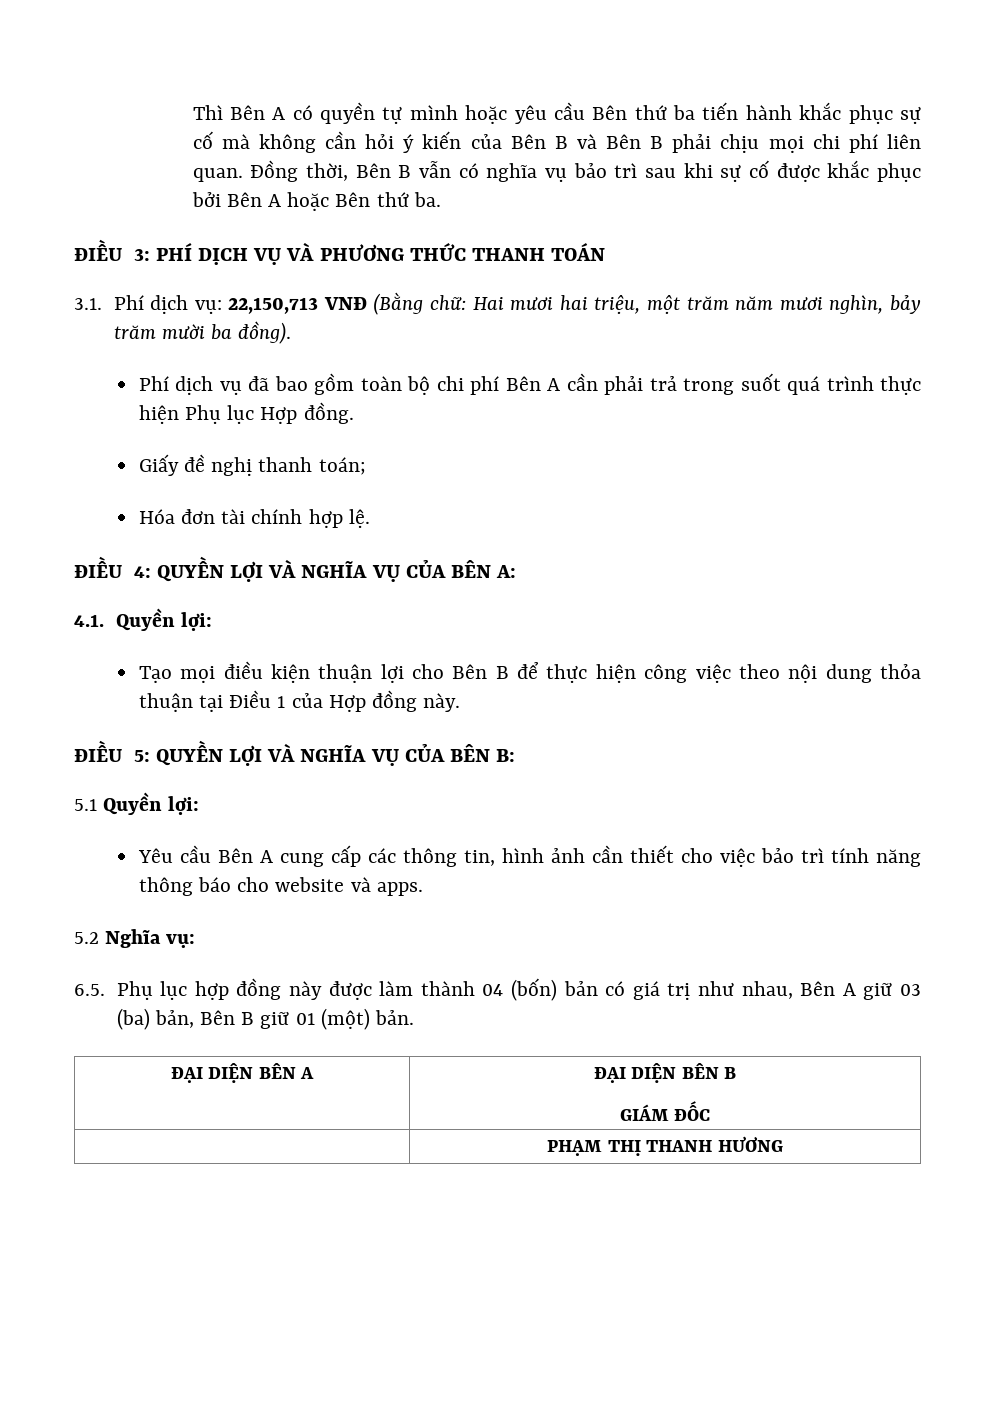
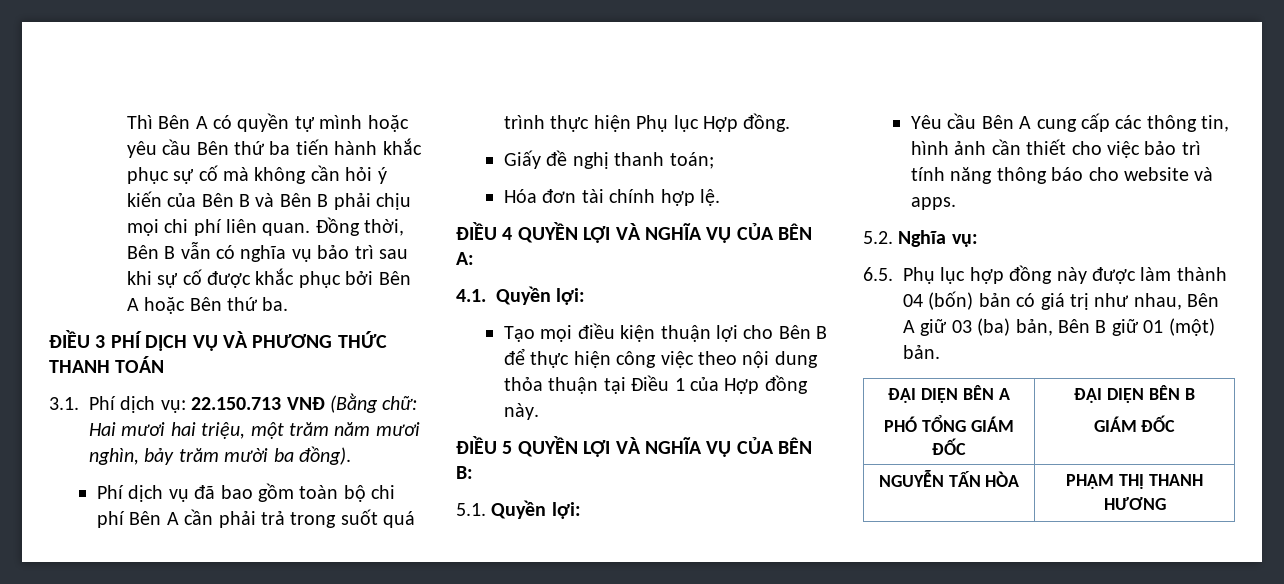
- ĐIỀU 3: PHÍ DỊCH VỤ VÀ PHƯƠNG THỨC THANH TOÁN
+ ĐIỀU 3 PHÍ DỊCH VỤ VÀ PHƯƠNG THỨC THANH TOÁN
- 3.1. Phí dịch vụ: 22,150,713 VNĐ (Bằng chữ: Hai mươi hai triệu, một trăm năm mươi nghìn, bảy trăm mười ba đồng).
+ 3.1. Phí dịch vụ: 22.150.713 VNĐ (Bằng chữ: Hai mươi hai triệu, một trăm năm mươi nghìn, bảy trăm mười ba đồng).
- ĐIỀU 4: QUYỀN LỢI VÀ NGHĨA VỤ CỦA BÊN A:
+ ĐIỀU 4 QUYỀN LỢI VÀ NGHĨA VỤ CỦA BÊN A:
- ĐIỀU 5: QUYỀN LỢI VÀ NGHĨA VỤ CỦA BÊN B:
+ ĐIỀU 5 QUYỀN LỢI VÀ NGHĨA VỤ CỦA BÊN B:
- 5.1 Quyền lợi:
+ 5.1. Quyền lợi:
- 5.2 Nghĩa vụ:
+ 5.2. Nghĩa vụ:
- ĐẠI DIỆN BÊN A | ĐẠI DIỆN BÊN B
+ ĐẠI DIỆN BÊN A
+ PHÓ TỔNG GIÁM ĐỐC | ĐẠI DIỆN BÊN B
- | PHẠM THỊ THANH HƯƠNG
+ NGUYỄN TẤN HÒA | PHẠM THỊ THANH HƯƠNG

